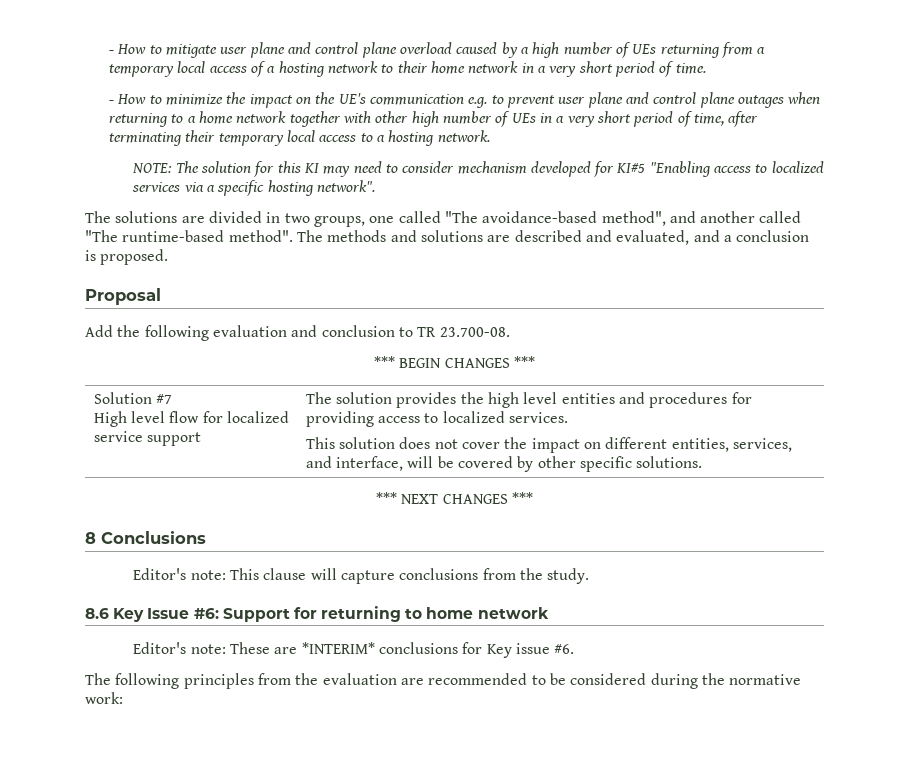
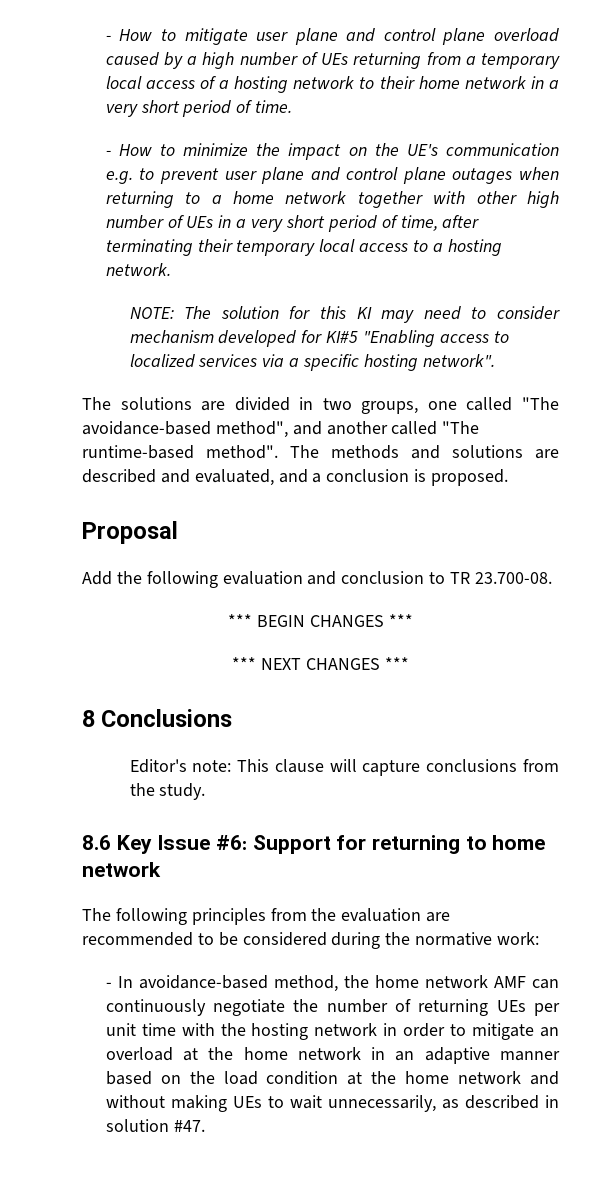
- Solution #7
- High level flow for localized service support | The solution provides the high level entities and procedures for providing access to localized services.
- This solution does not cover the impact on different entities, services, and interface, will be covered by other specific solutions.
- Editor's note: These are *INTERIM* conclusions for Key issue #6.
+ - In avoidance-based method, the home network AMF can continuously negotiate the number of returning UEs per unit time with the hosting network in order to mitigate an overload at the home network in an adaptive manner based on the load condition at the home network and without making UEs to wait unnecessarily, as described in solution #47.

